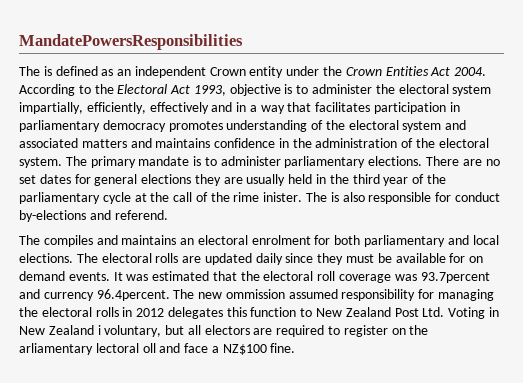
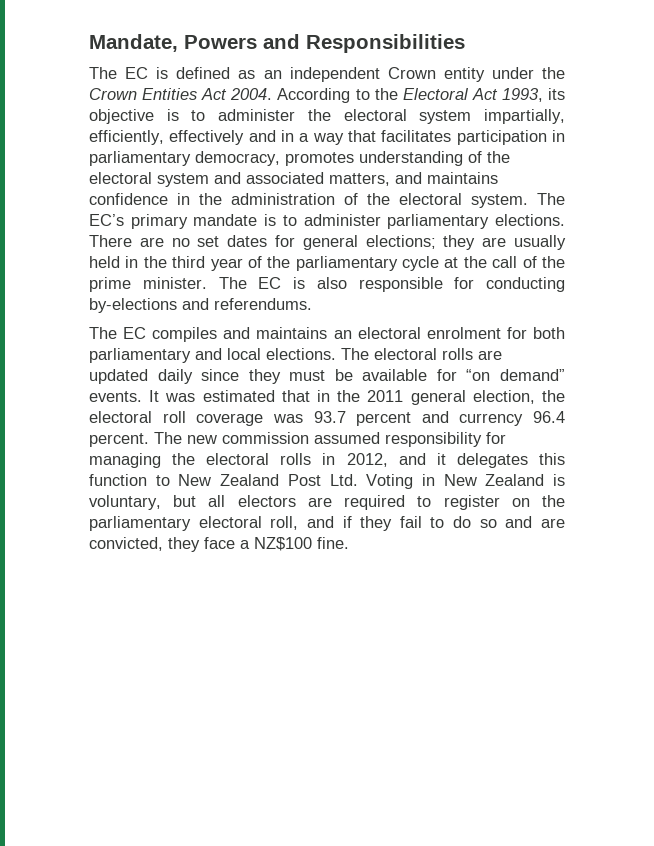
- MandatePowersResponsibilities
- The is defined as an independent Crown entity under the Crown Entities Act 2004.
+ Mandate, Powers and Responsibilities
+ The EC is defined as an independent Crown entity under the Crown Entities Act 2004.
- According to the Electoral Act 1993, objective is to administer the electoral system impartially, efficiently, effectively and in a way that facilitates participation in parliamentary democracy promotes understanding of the electoral system and associated matters and maintains confidence in the administration of the electoral system.
+ According to the Electoral Act 1993, its objective is to administer the electoral system impartially, efficiently, effectively and in a way that facilitates participation in parliamentary democracy, promotes understanding of the electoral system and associated matters, and maintains confidence in the administration of the electoral system.
- The primary mandate is to administer parliamentary elections.
+ The EC’s primary mandate is to administer parliamentary elections.
- There are no set dates for general elections they are usually held in the third year of the parliamentary cycle at the call of the rime inister. The is also responsible for conduct by-elections and referend.
- The compiles and maintains an electoral enrolment for both parliamentary and local elections.
+ There are no set dates for general elections; they are usually held in the third year of the parliamentary cycle at the call of the prime minister. The EC is also responsible for conducting by-elections and referendums.
+ The EC compiles and maintains an electoral enrolment for both parliamentary and local elections.
- The electoral rolls are updated daily since they must be available for on demand events.
+ The electoral rolls are updated daily since they must be available for “on demand” events.
- It was estimated that the electoral roll coverage was 93.7percent and currency 96.4percent. The new ommission assumed responsibility for managing the electoral rolls in 2012 delegates this function to New Zealand Post Ltd. Voting in New Zealand i voluntary, but all electors are required to register on the arliamentary lectoral oll and face a NZ$100 fine.
+ It was estimated that in the 2011 general election, the electoral roll coverage was 93.7 percent and currency 96.4 percent. The new commission assumed responsibility for managing the electoral rolls in 2012, and it delegates this function to New Zealand Post Ltd. Voting in New Zealand is voluntary, but all electors are required to register on the parliamentary electoral roll, and if they fail to do so and are convicted, they face a NZ$100 fine.

